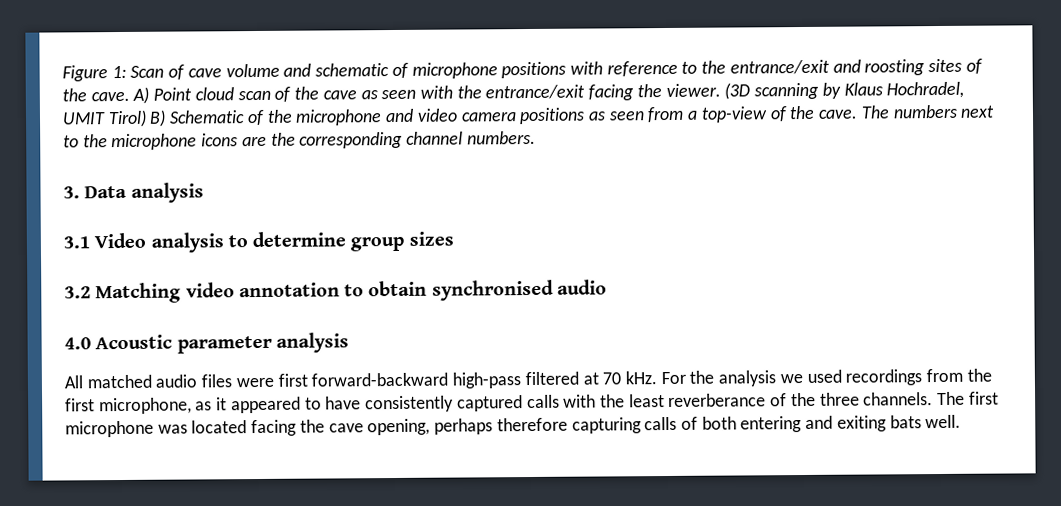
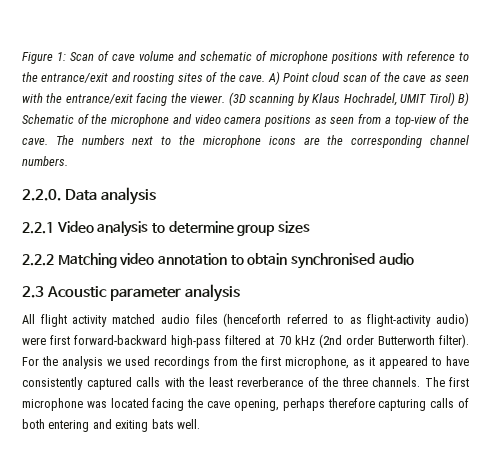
- 3. Data analysis
+ 2.2.0. Data analysis
- 3.1 Video analysis to determine group sizes
+ 2.2.1 Video analysis to determine group sizes
- 3.2 Matching video annotation to obtain synchronised audio
+ 2.2.2 Matching video annotation to obtain synchronised audio
- 4.0 Acoustic parameter analysis
+ 2.3 Acoustic parameter analysis
- All matched audio files were first forward-backward high-pass filtered at 70 kHz.
+ All flight activity matched audio files (henceforth referred to as flight-activity audio) were first forward-backward high-pass filtered at 70 kHz (2nd order Butterworth filter).

